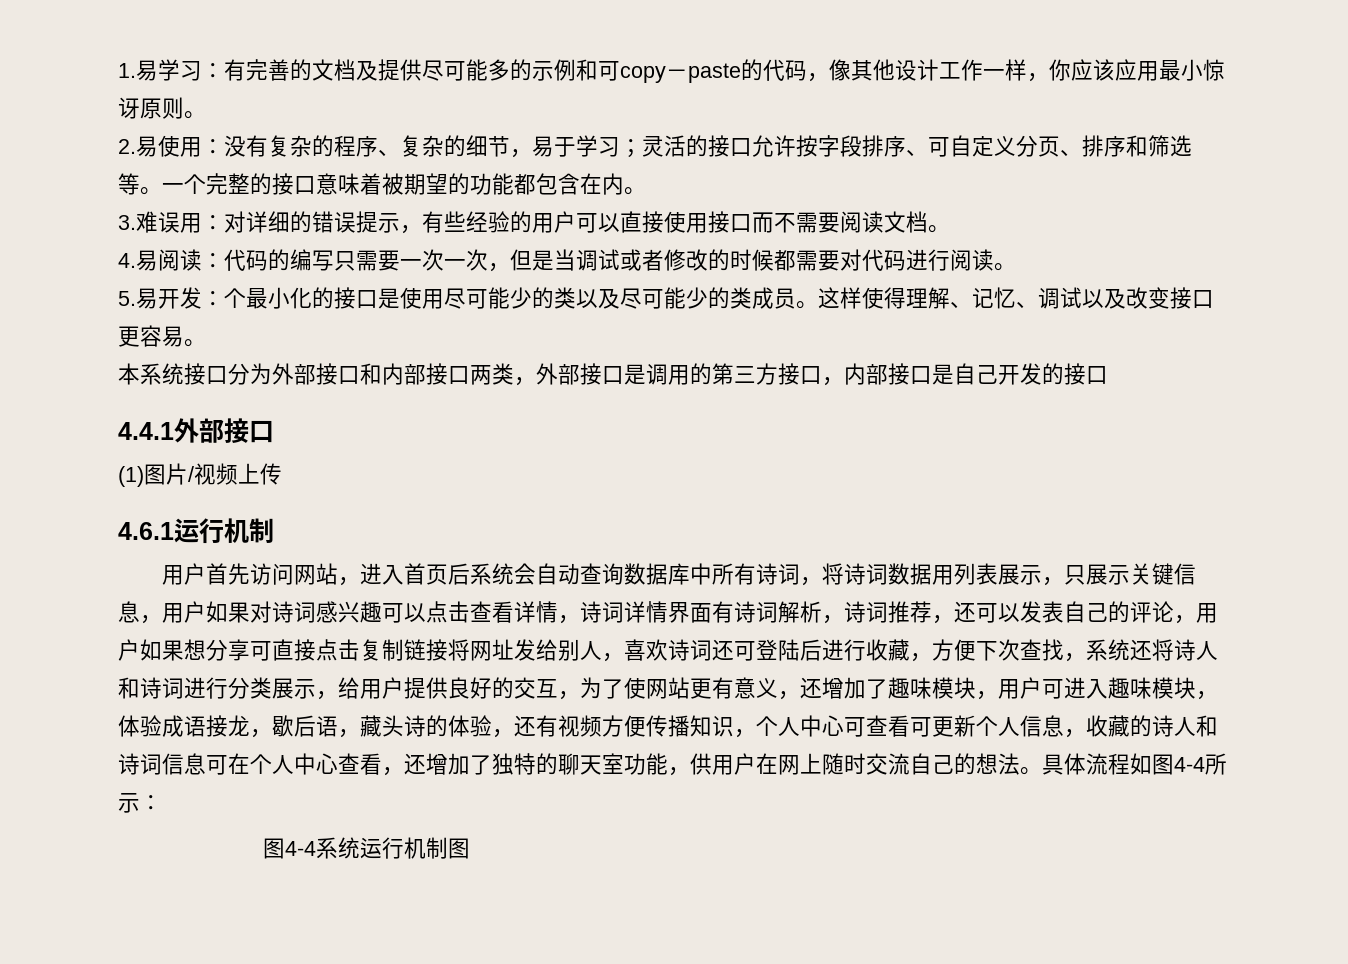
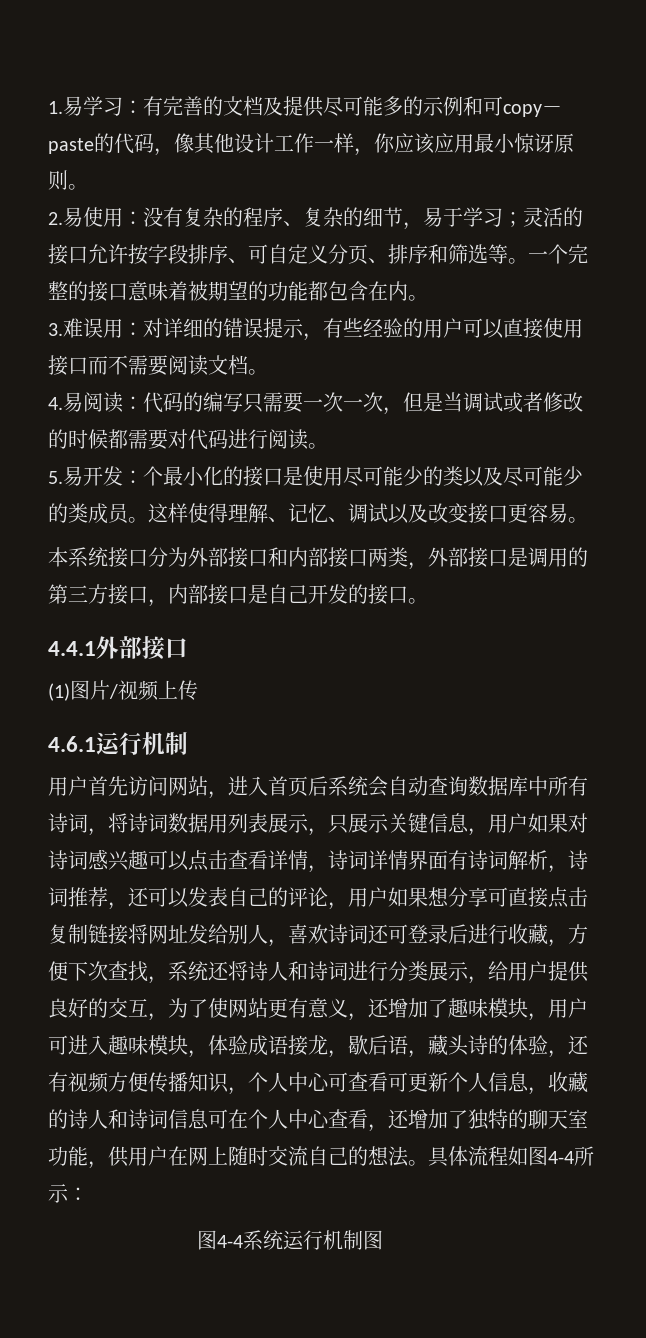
- 本系统接口分为外部接口和内部接口两类，外部接口是调用的第三方接口，内部接口是自己开发的接口
+ 本系统接口分为外部接口和内部接口两类，外部接口是调用的第三方接口，内部接口是自己开发的接口。
- 用户首先访问网站，进入首页后系统会自动查询数据库中所有诗词，将诗词数据用列表展示，只展示关键信息，用户如果对诗词感兴趣可以点击查看详情，诗词详情界面有诗词解析，诗词推荐，还可以发表自己的评论，用户如果想分享可直接点击复制链接将网址发给别人，喜欢诗词还可登陆后进行收藏，方便下次查找，系统还将诗人和诗词进行分类展示，给用户提供良好的交互，为了使网站更有意义，还增加了趣味模块，用户可进入趣味模块，体验成语接龙，歇后语，藏头诗的体验，还有视频方便传播知识，个人中心可查看可更新个人信息，收藏的诗人和诗词信息可在个人中心查看，还增加了独特的聊天室功能，供用户在网上随时交流自己的想法。
+ 用户首先访问网站，进入首页后系统会自动查询数据库中所有诗词，将诗词数据用列表展示，只展示关键信息，用户如果对诗词感兴趣可以点击查看详情，诗词详情界面有诗词解析，诗词推荐，还可以发表自己的评论，用户如果想分享可直接点击复制链接将网址发给别人，喜欢诗词还可登录后进行收藏，方便下次查找，系统还将诗人和诗词进行分类展示，给用户提供良好的交互，为了使网站更有意义，还增加了趣味模块，用户可进入趣味模块，体验成语接龙，歇后语，藏头诗的体验，还有视频方便传播知识，个人中心可查看可更新个人信息，收藏的诗人和诗词信息可在个人中心查看，还增加了独特的聊天室功能，供用户在网上随时交流自己的想法。

